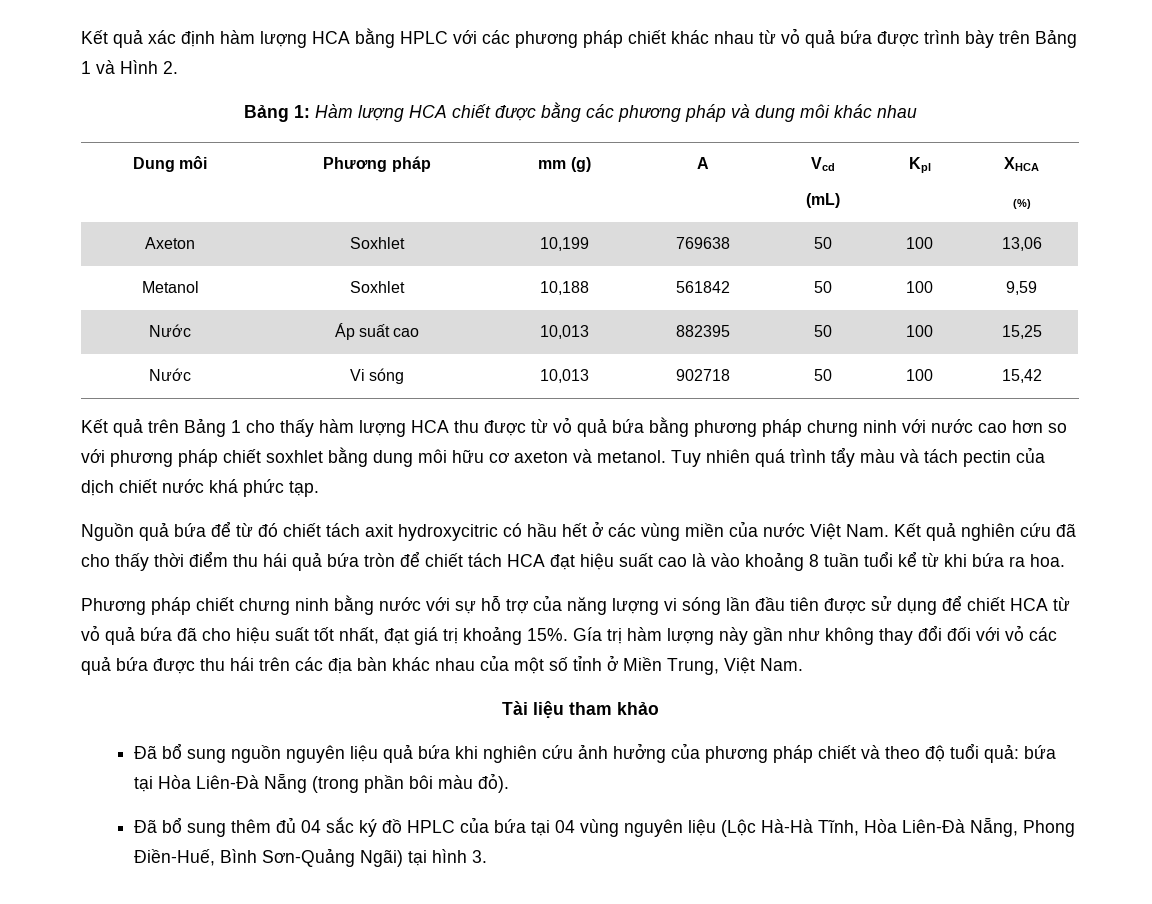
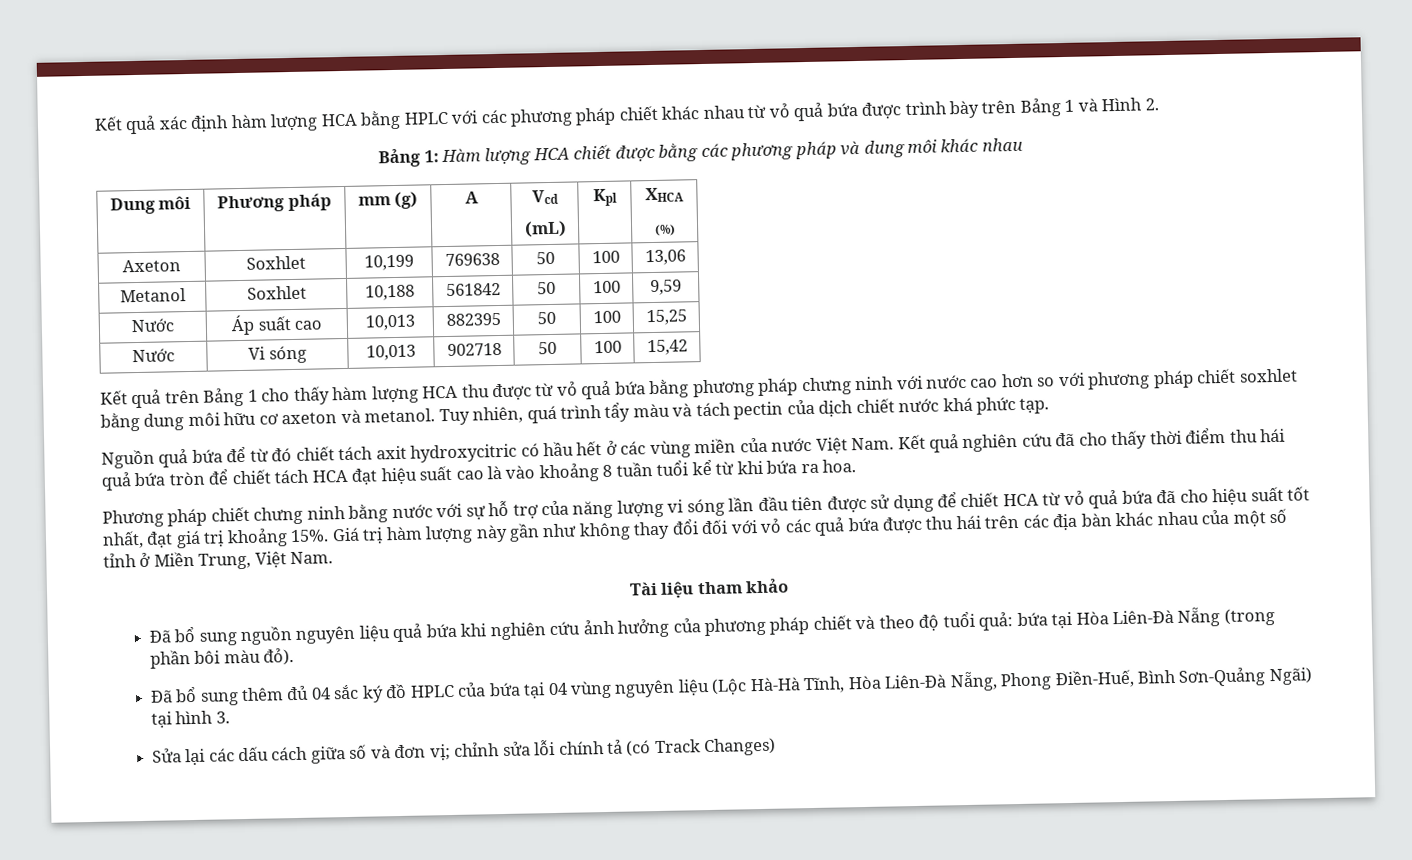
- Tuy nhiên quá trình tẩy màu và tách pectin của dịch chiết nước khá phức tạp.
+ Tuy nhiên, quá trình tẩy màu và tách pectin của dịch chiết nước khá phức tạp.
- Gía trị hàm lượng này gần như không thay đổi đối với vỏ các quả bứa được thu hái trên các địa bàn khác nhau của một số tỉnh ở Miền Trung, Việt Nam.
+ Giá trị hàm lượng này gần như không thay đổi đối với vỏ các quả bứa được thu hái trên các địa bàn khác nhau của một số tỉnh ở Miền Trung, Việt Nam.
+ Sửa lại các dấu cách giữa số và đơn vị; chỉnh sửa lỗi chính tả (có Track Changes)

